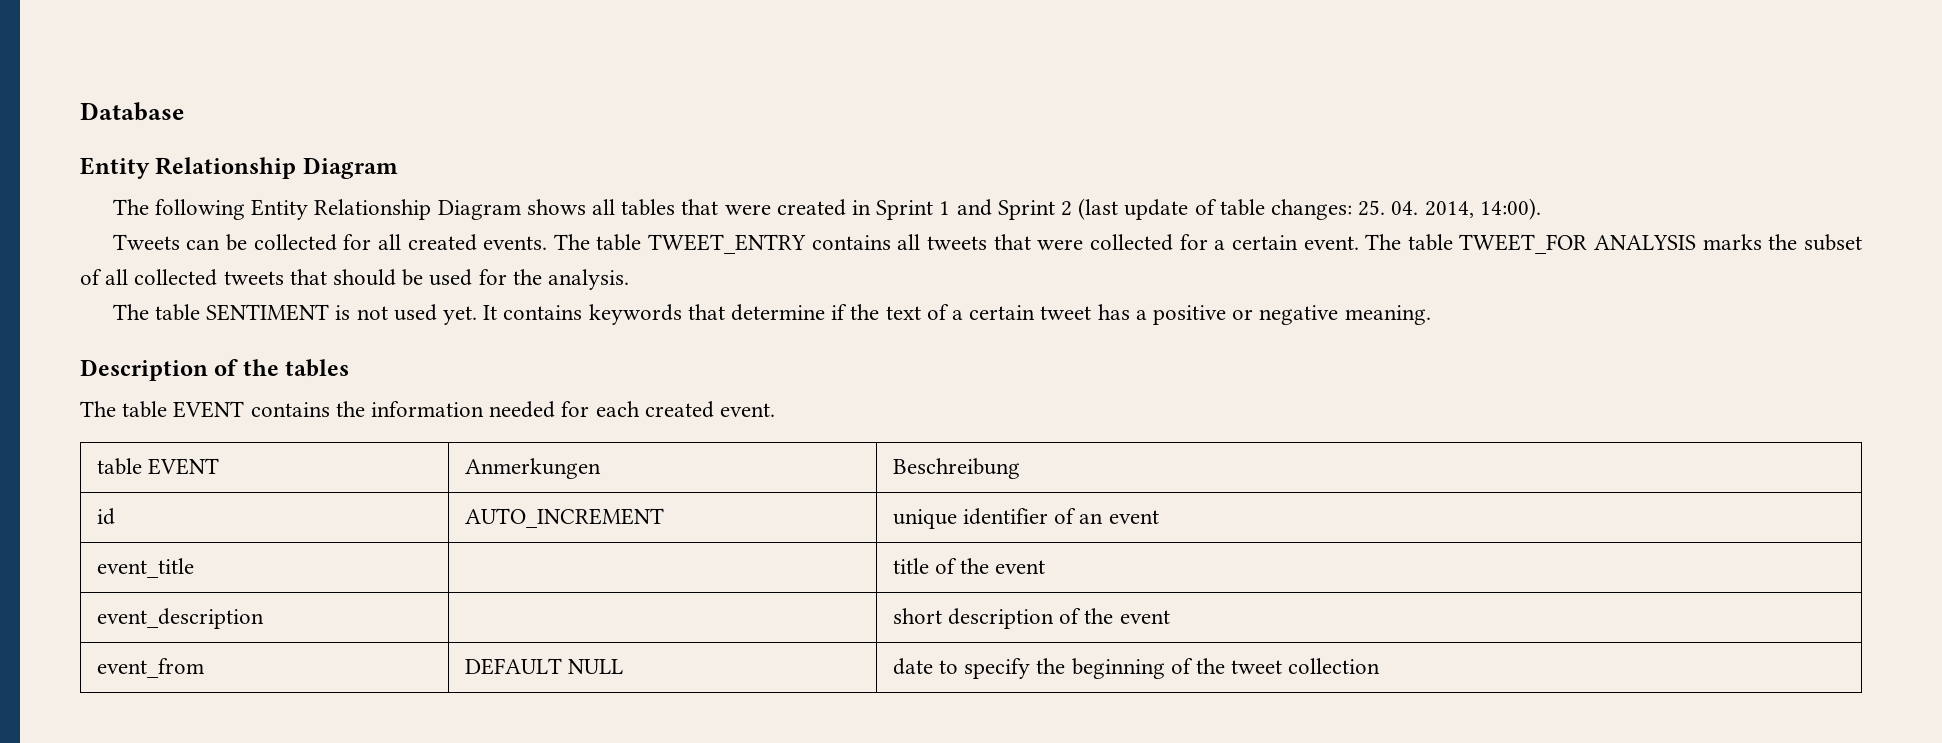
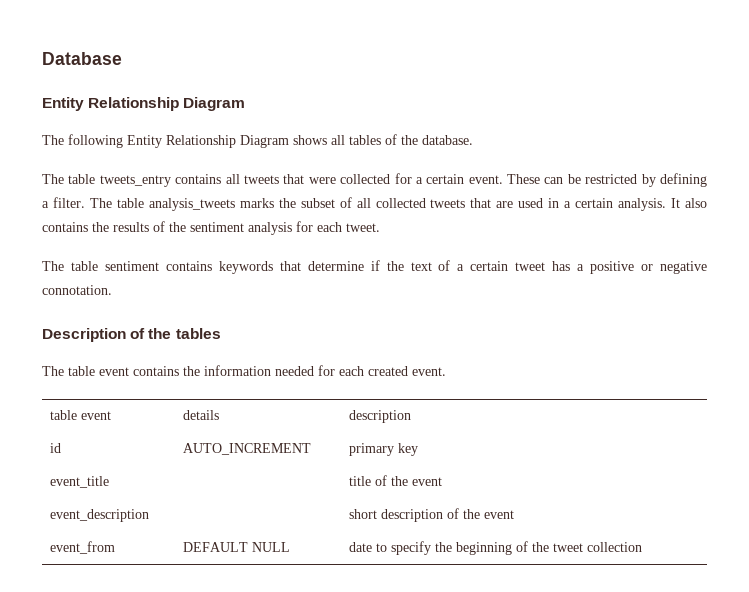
- The following Entity Relationship Diagram shows all tables that were created in Sprint 1 and Sprint 2 (last update of table changes: 25. 04. 2014, 14:00).
- Tweets can be collected for all created events. The table TWEET_ENTRY contains all tweets that were collected for a certain event.
+ The following Entity Relationship Diagram shows all tables of the database.
+ The table tweets_entry contains all tweets that were collected for a certain event.
- The table TWEET_FOR ANALYSIS marks the subset of all collected tweets that should be used for the analysis.
- The table SENTIMENT is not used yet. It contains keywords that determine if the text of a certain tweet has a positive or negative meaning.
+ These can be restricted by defining a filter. The table analysis_tweets marks the subset of all collected tweets that are used in a certain analysis. It also contains the results of the sentiment analysis for each tweet.
+ The table sentiment contains keywords that determine if the text of a certain tweet has a positive or negative connotation.
- The table EVENT contains the information needed for each created event.
+ The table event contains the information needed for each created event.
- table EVENT | Anmerkungen | Beschreibung
+ table event | details | description
- id | AUTO_INCREMENT | unique identifier of an event
+ id | AUTO_INCREMENT | primary key

